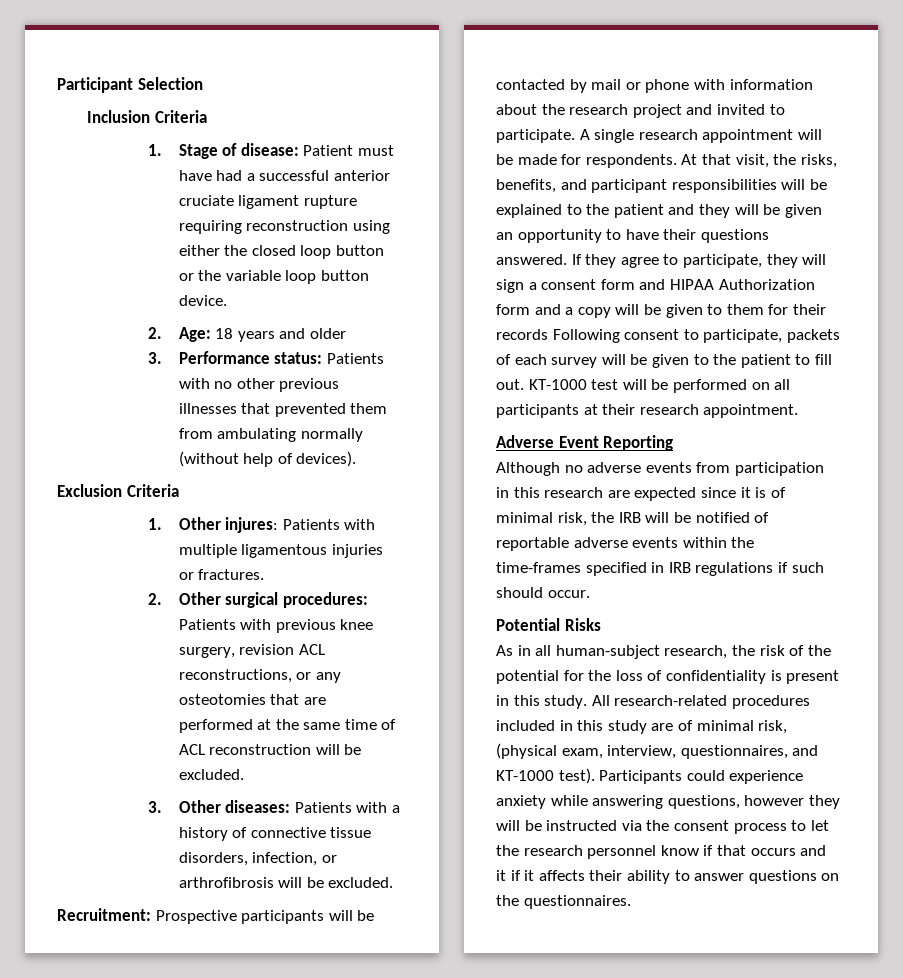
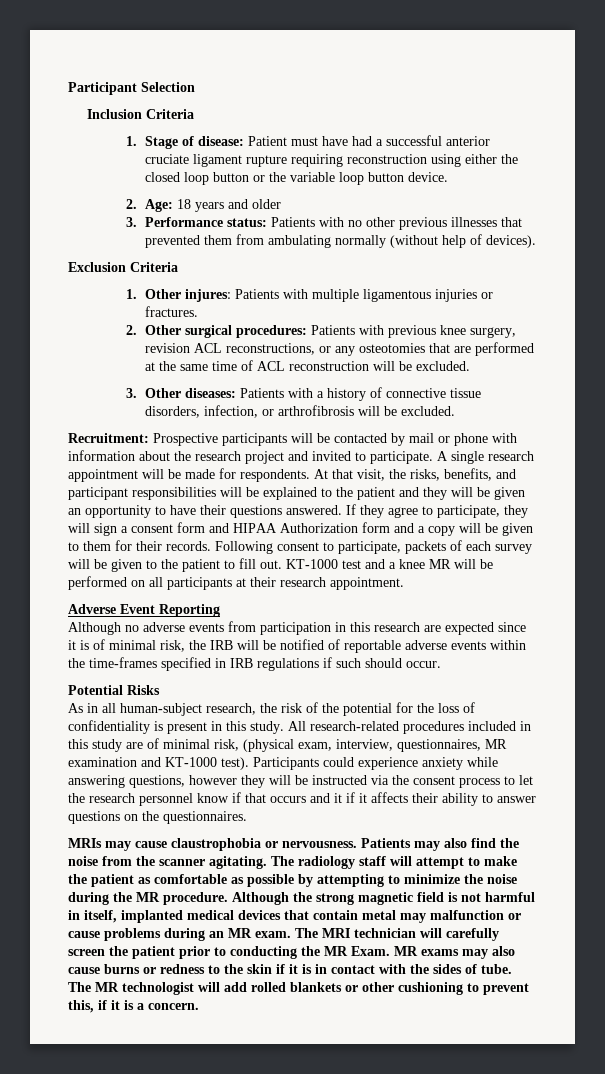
- If they agree to participate, they will sign a consent form and HIPAA Authorization form and a copy will be given to them for their records Following consent to participate, packets of each survey will be given to the patient to fill out.
+ If they agree to participate, they will sign a consent form and HIPAA Authorization form and a copy will be given to them for their records. Following consent to participate, packets of each survey will be given to the patient to fill out.
- KT-1000 test will be performed on all participants at their research appointment.
+ KT-1000 test and a knee MR will be performed on all participants at their research appointment.
- All research-related procedures included in this study are of minimal risk, (physical exam, interview, questionnaires, and KT-1000 test).
+ All research-related procedures included in this study are of minimal risk, (physical exam, interview, questionnaires, MR examination and KT-1000 test).
+ MRIs may cause claustrophobia or nervousness. Patients may also find the noise from the scanner agitating. The radiology staff will attempt to make the patient as comfortable as possible by attempting to minimize the noise during the MR procedure. Although the strong magnetic field is not harmful in itself, implanted medical devices that contain metal may malfunction or cause problems during an MR exam. The MRI technician will carefully screen the patient prior to conducting the MR Exam. MR exams may also cause burns or redness to the skin if it is in contact with the sides of tube. The MR technologist will add rolled blankets or other cushioning to prevent this, if it is a concern.

